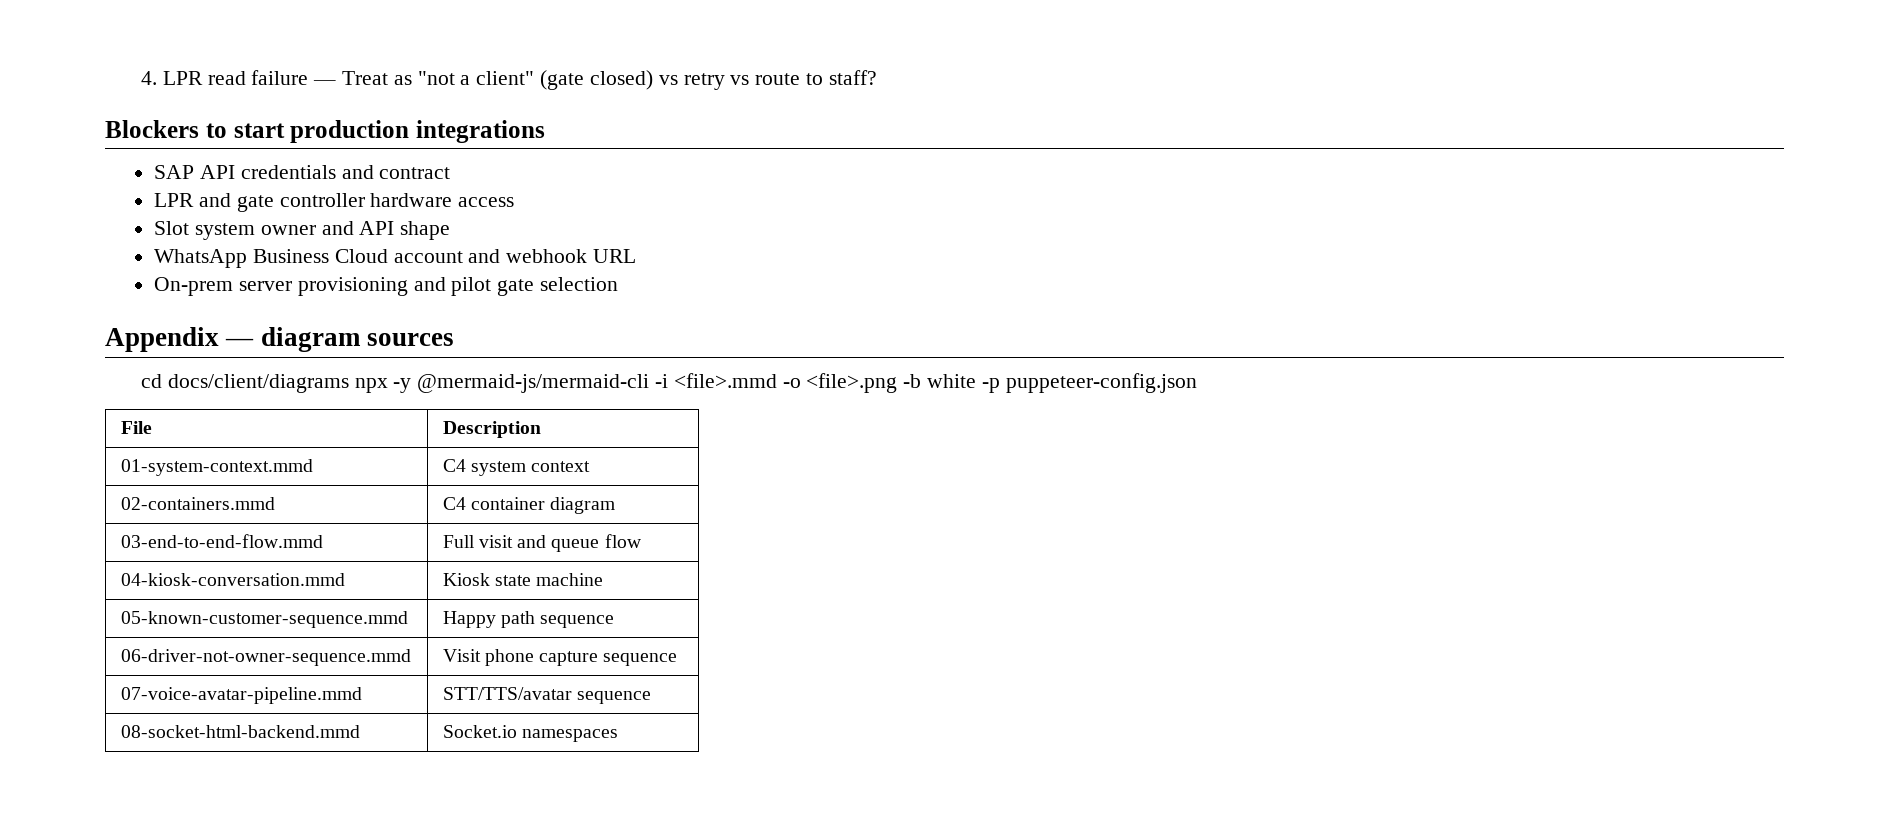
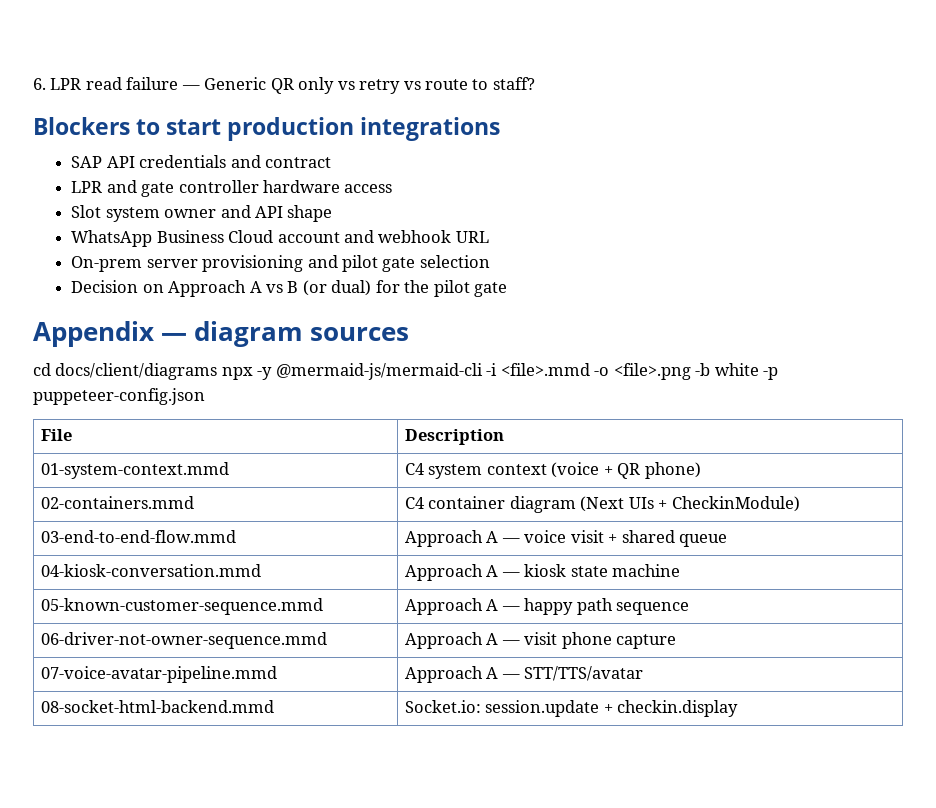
- 4. LPR read failure — Treat as "not a client" (gate closed) vs retry vs route to staff?
+ 6. LPR read failure — Generic QR only vs retry vs route to staff?
+ Decision on Approach A vs B (or dual) for the pilot gate
- 01-system-context.mmd | C4 system context
+ 01-system-context.mmd | C4 system context (voice + QR phone)
- 02-containers.mmd | C4 container diagram
- 03-end-to-end-flow.mmd | Full visit and queue flow
+ 02-containers.mmd | C4 container diagram (Next UIs + CheckinModule)
+ 03-end-to-end-flow.mmd | Approach A — voice visit + shared queue
- 04-kiosk-conversation.mmd | Kiosk state machine
+ 04-kiosk-conversation.mmd | Approach A — kiosk state machine
- 05-known-customer-sequence.mmd | Happy path sequence
+ 05-known-customer-sequence.mmd | Approach A — happy path sequence
- 06-driver-not-owner-sequence.mmd | Visit phone capture sequence
+ 06-driver-not-owner-sequence.mmd | Approach A — visit phone capture
- 07-voice-avatar-pipeline.mmd | STT/TTS/avatar sequence
+ 07-voice-avatar-pipeline.mmd | Approach A — STT/TTS/avatar
- 08-socket-html-backend.mmd | Socket.io namespaces
+ 08-socket-html-backend.mmd | Socket.io: session.update + checkin.display

